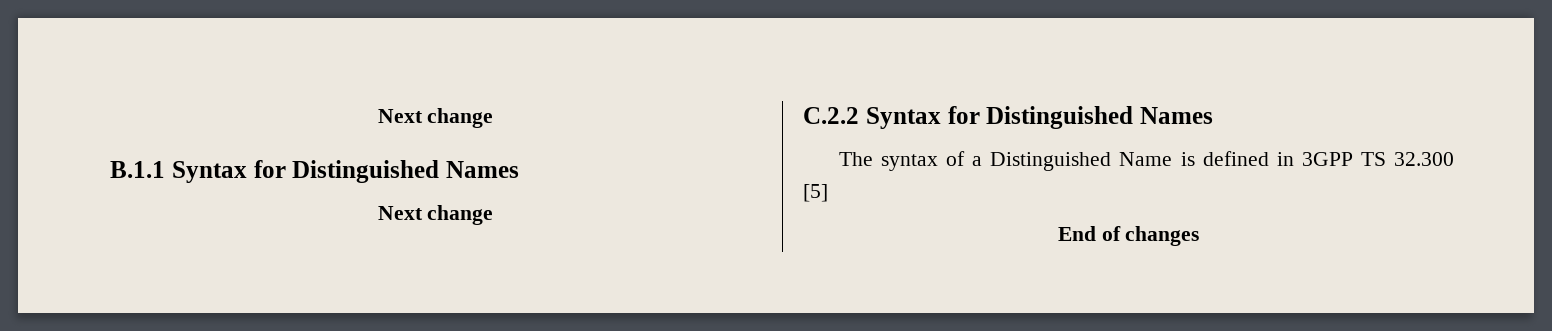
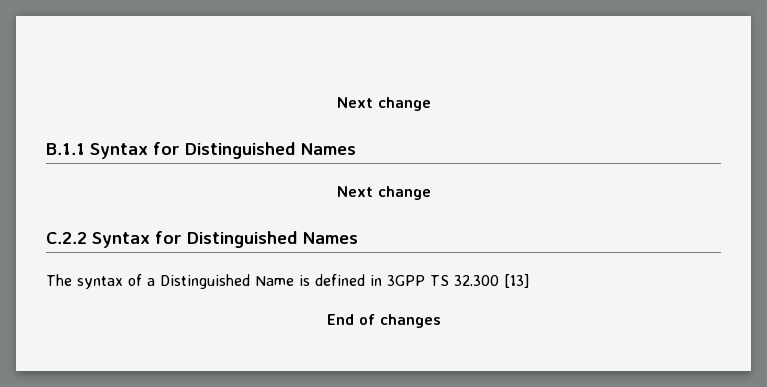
- The syntax of a Distinguished Name is defined in 3GPP TS 32.300 [5]
+ The syntax of a Distinguished Name is defined in 3GPP TS 32.300 [13]

